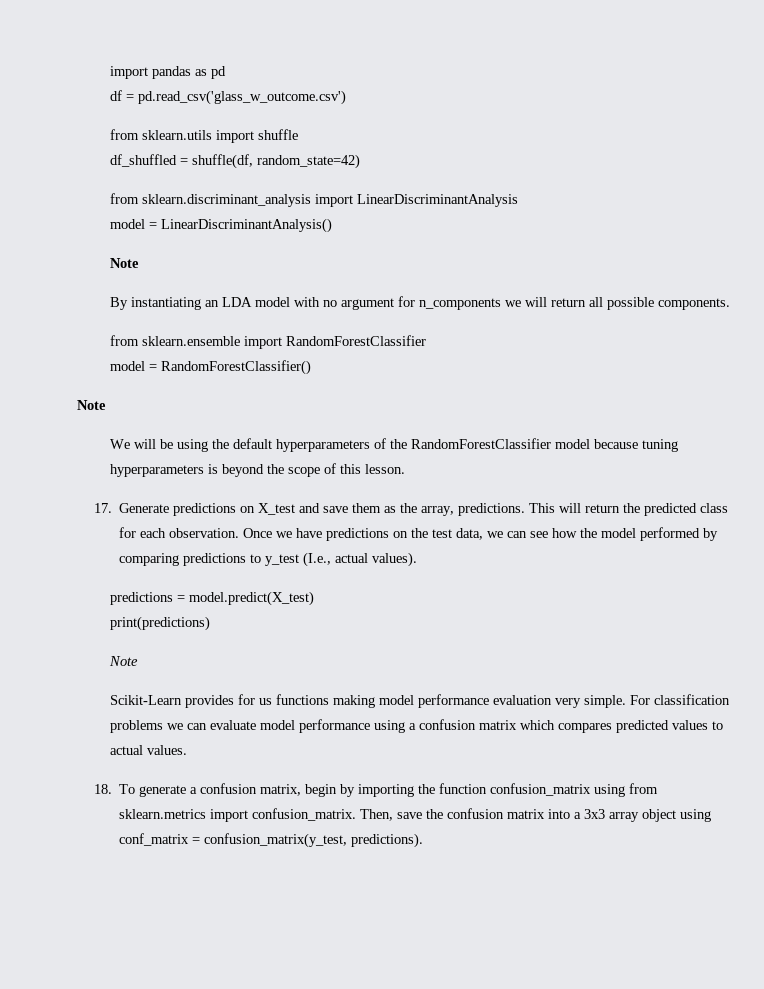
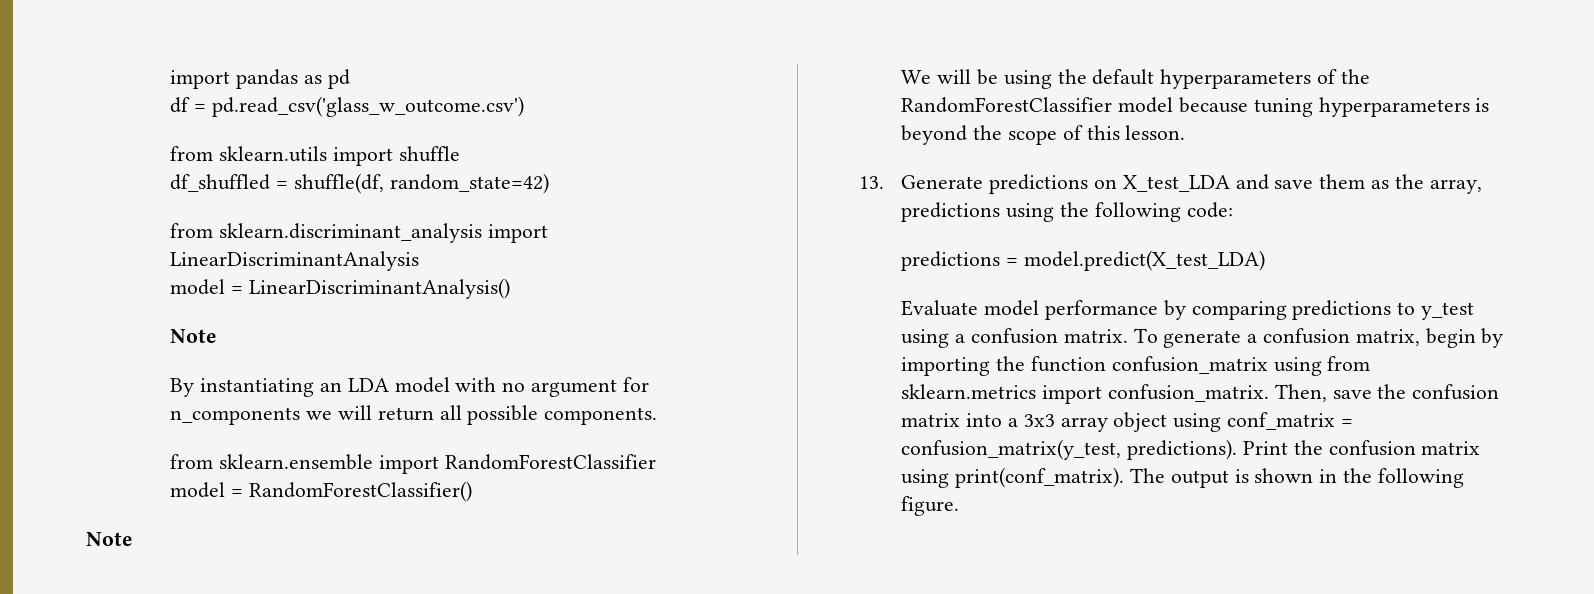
- 17. Generate predictions on X_test and save them as the array, predictions. This will return the predicted class for each observation. Once we have predictions on the test data, we can see how the model performed by comparing predictions to y_test (I.e., actual values).
- predictions = model.predict(X_test)
- print(predictions)
- Note
- Scikit-Learn provides for us functions making model performance evaluation very simple. For classification problems we can evaluate model performance using a confusion matrix which compares predicted values to actual values.
- 18. To generate a confusion matrix, begin by importing the function confusion_matrix using from sklearn.metrics import confusion_matrix.
+ 13. Generate predictions on X_test_LDA and save them as the array, predictions using the following code:
+ predictions = model.predict(X_test_LDA)
+ Evaluate model performance by comparing predictions to y_test using a confusion matrix. To generate a confusion matrix, begin by importing the function confusion_matrix using from sklearn.metrics import confusion_matrix.
+ Print the confusion matrix using print(conf_matrix). The output is shown in the following figure.

